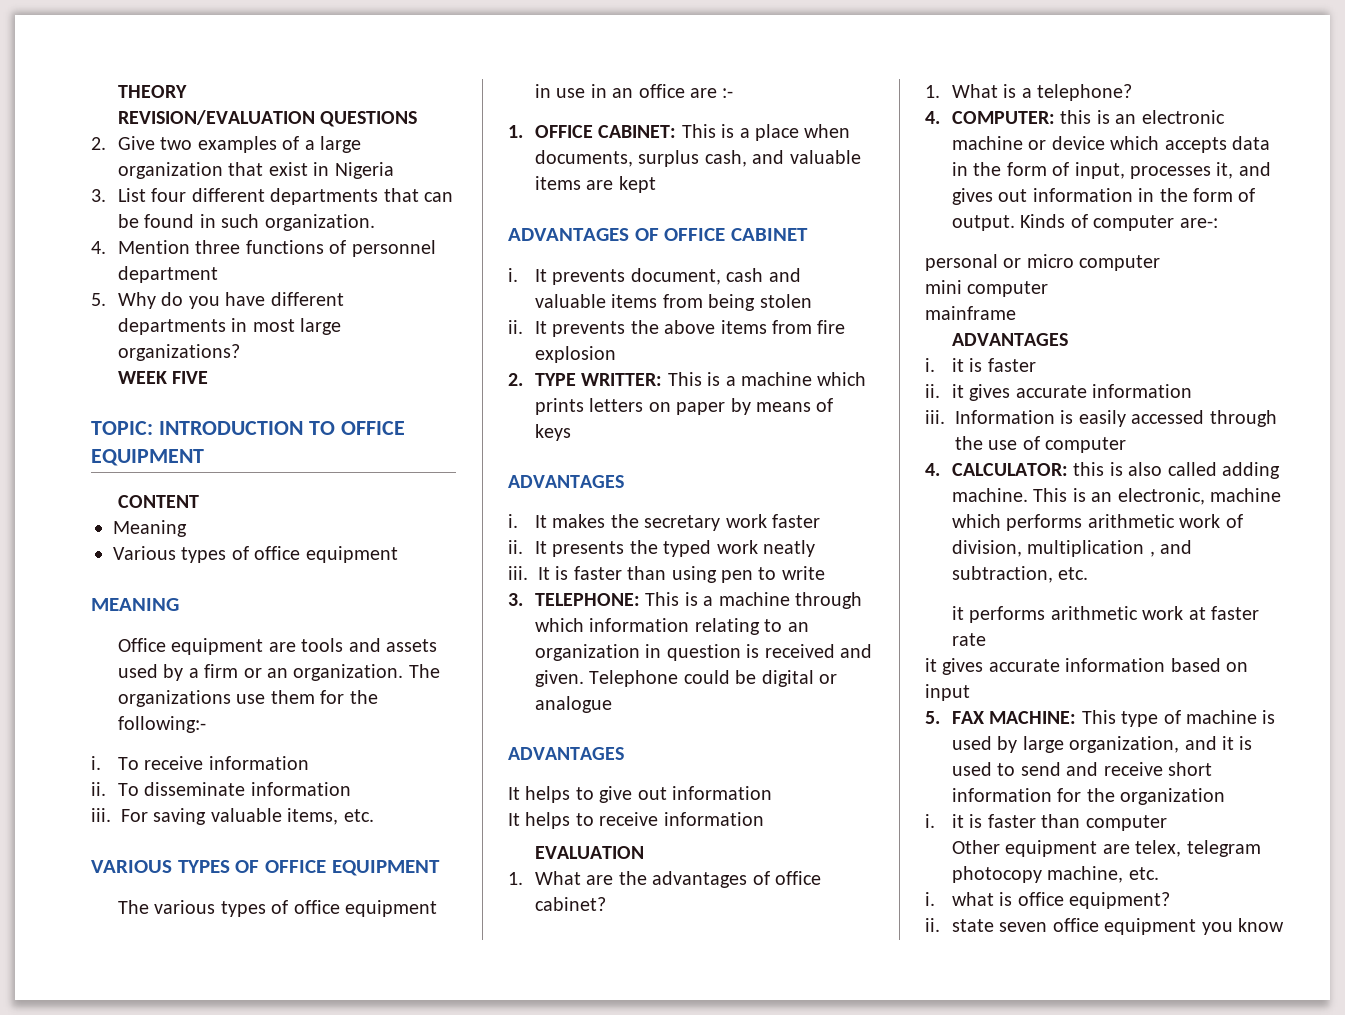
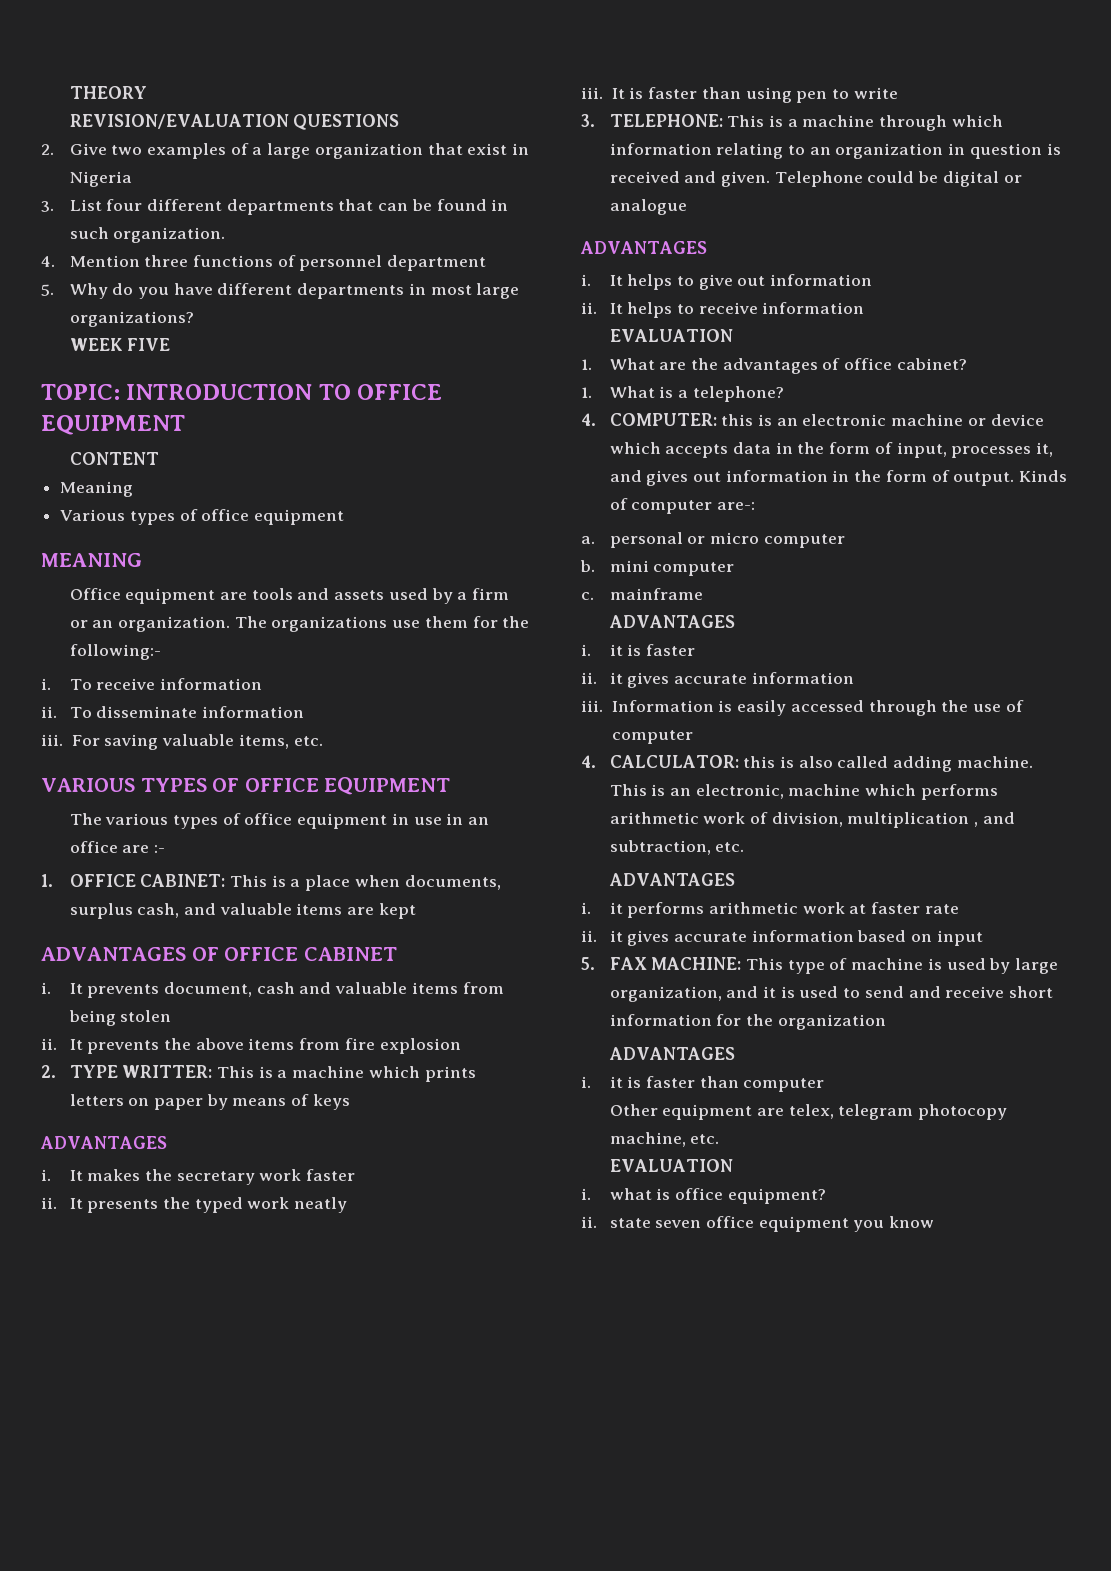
  Telephone could be digital or analogue
  ADVANTAGES
- It helps to give out information
- It helps to receive information
+ i. It helps to give out information
+ ii. It helps to receive information
- personal or micro computer
+ a. personal or micro computer
- mini computer
+ b. mini computer
- mainframe
+ c. mainframe
  This is an electronic, machine which performs arithmetic work of division, multiplication , and subtraction, etc.
- it performs arithmetic work at faster rate
+ ADVANTAGES
+ i. it performs arithmetic work at faster rate
- it gives accurate information based on input
+ ii. it gives accurate information based on input
  5. FAX MACHINE: This type of machine is used by large organization, and it is used to send and receive short information for the organization
+ ADVANTAGES
  Other equipment are telex, telegram photocopy machine, etc.
+ EVALUATION

